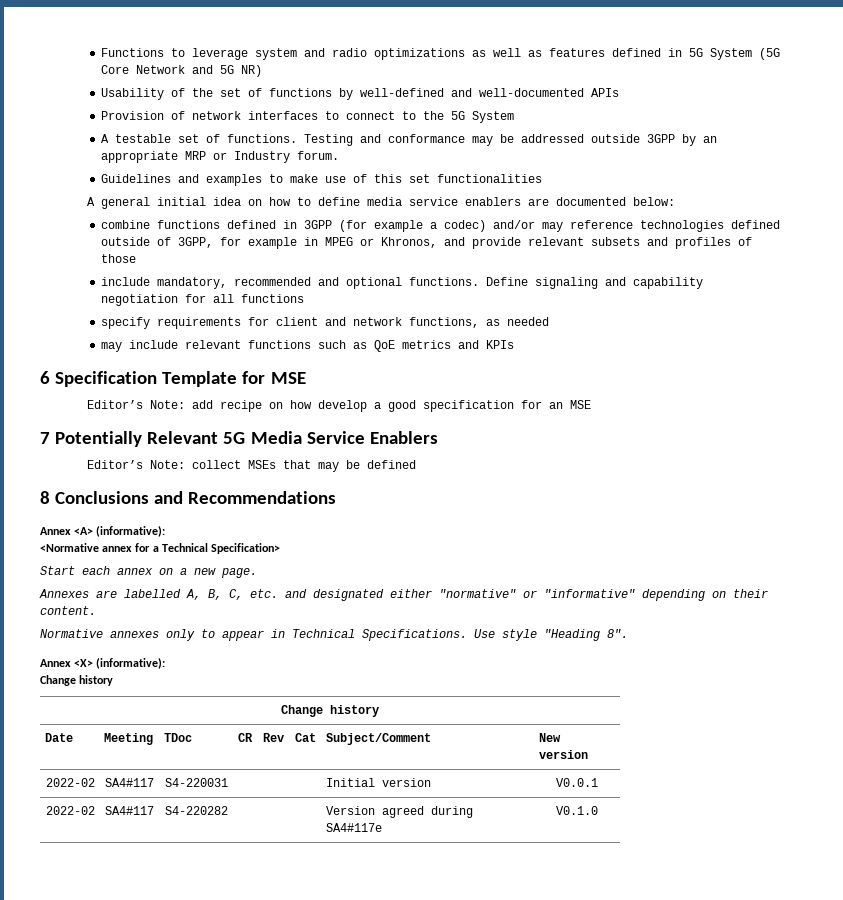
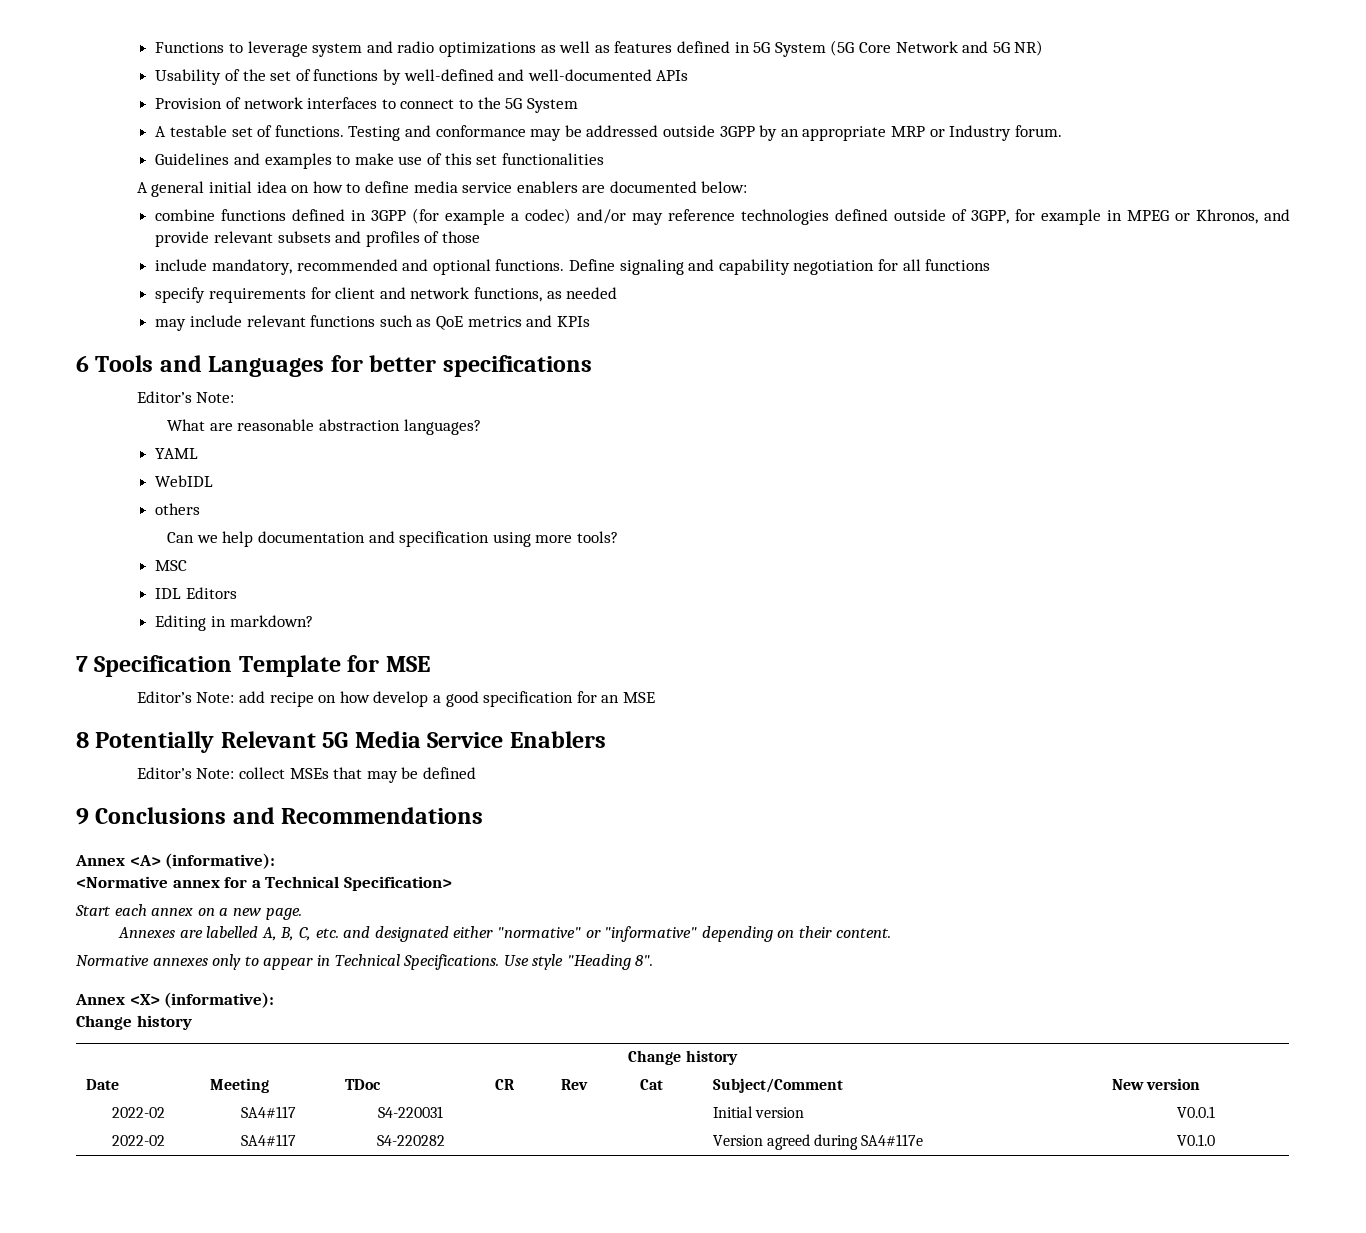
- 6 Specification Template for MSE
+ 6 Tools and Languages for better specifications
+ Editor’s Note:
+ What are reasonable abstraction languages?
+ YAML
+ WebIDL
+ others
+ Can we help documentation and specification using more tools?
+ MSC
+ IDL Editors
+ Editing in markdown?
+ 7 Specification Template for MSE
- 7 Potentially Relevant 5G Media Service Enablers
+ 8 Potentially Relevant 5G Media Service Enablers
- 8 Conclusions and Recommendations
+ 9 Conclusions and Recommendations

